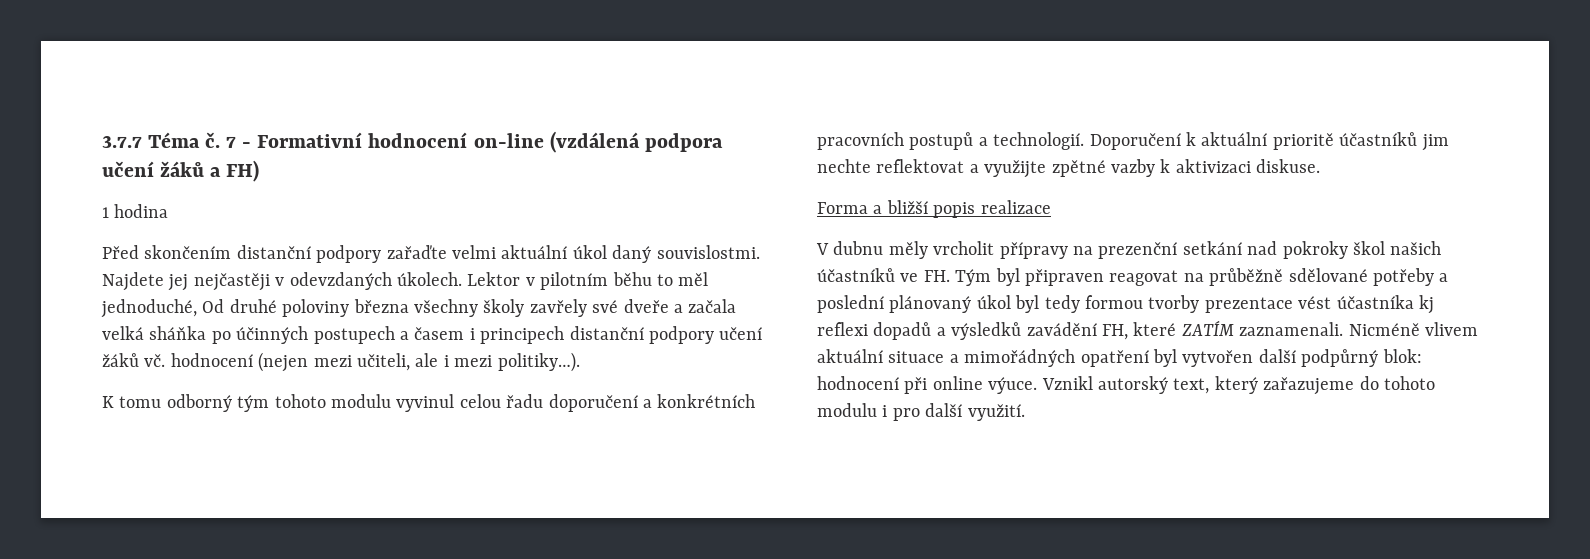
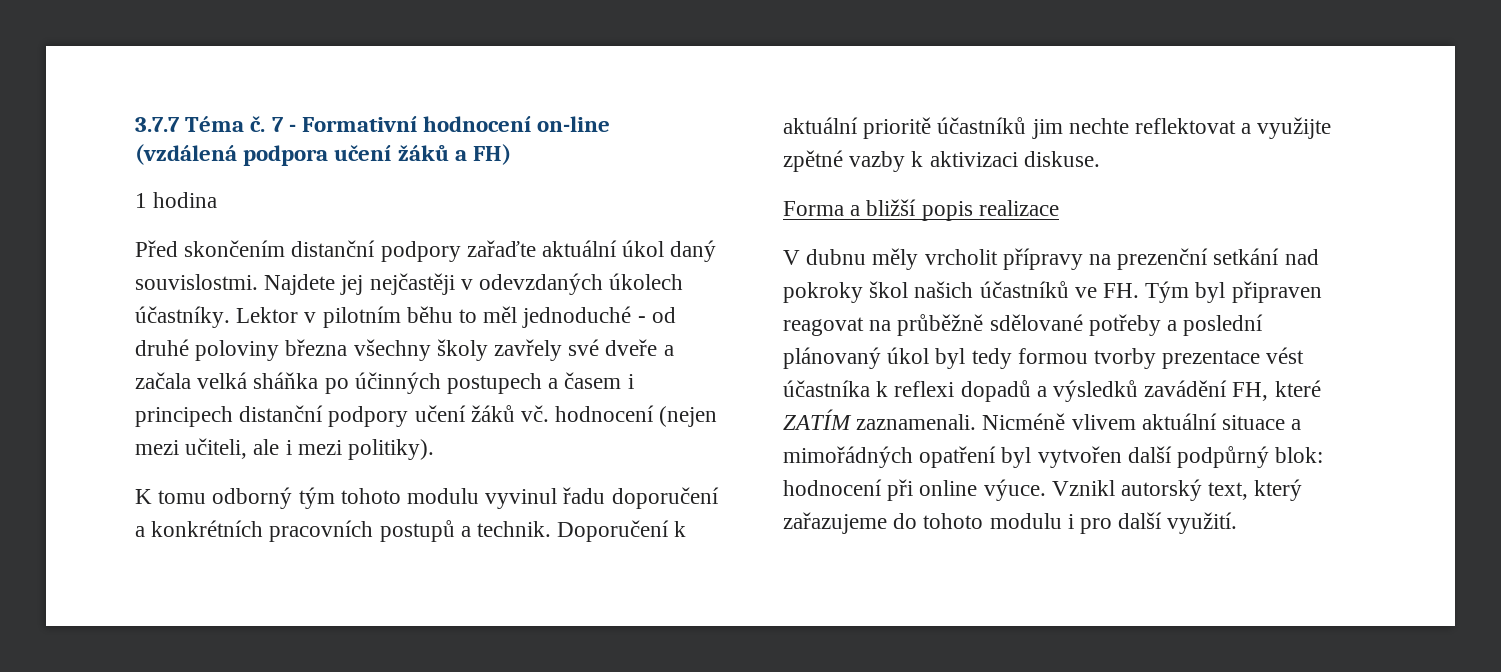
- Před skončením distanční podpory zařaďte velmi aktuální úkol daný souvislostmi.
+ Před skončením distanční podpory zařaďte aktuální úkol daný souvislostmi.
- Najdete jej nejčastěji v odevzdaných úkolech.
+ Najdete jej nejčastěji v odevzdaných úkolech účastníky.
- Lektor v pilotním běhu to měl jednoduché, Od druhé poloviny března všechny školy zavřely své dveře a začala velká sháňka po účinných postupech a časem i principech distanční podpory učení žáků vč. hodnocení (nejen mezi učiteli, ale i mezi politiky…).
+ Lektor v pilotním běhu to měl jednoduché - od druhé poloviny března všechny školy zavřely své dveře a začala velká sháňka po účinných postupech a časem i principech distanční podpory učení žáků vč. hodnocení (nejen mezi učiteli, ale i mezi politiky).
- K tomu odborný tým tohoto modulu vyvinul celou řadu doporučení a konkrétních pracovních postupů a technologií.
+ K tomu odborný tým tohoto modulu vyvinul řadu doporučení a konkrétních pracovních postupů a technik.
- V dubnu měly vrcholit přípravy na prezenční setkání nad pokroky škol našich účastníků ve FH. Tým byl připraven reagovat na průběžně sdělované potřeby a poslední plánovaný úkol byl tedy formou tvorby prezentace vést účastníka kj reflexi dopadů a výsledků zavádění FH, které ZATÍM zaznamenali.
+ V dubnu měly vrcholit přípravy na prezenční setkání nad pokroky škol našich účastníků ve FH. Tým byl připraven reagovat na průběžně sdělované potřeby a poslední plánovaný úkol byl tedy formou tvorby prezentace vést účastníka k reflexi dopadů a výsledků zavádění FH, které ZATÍM zaznamenali.

